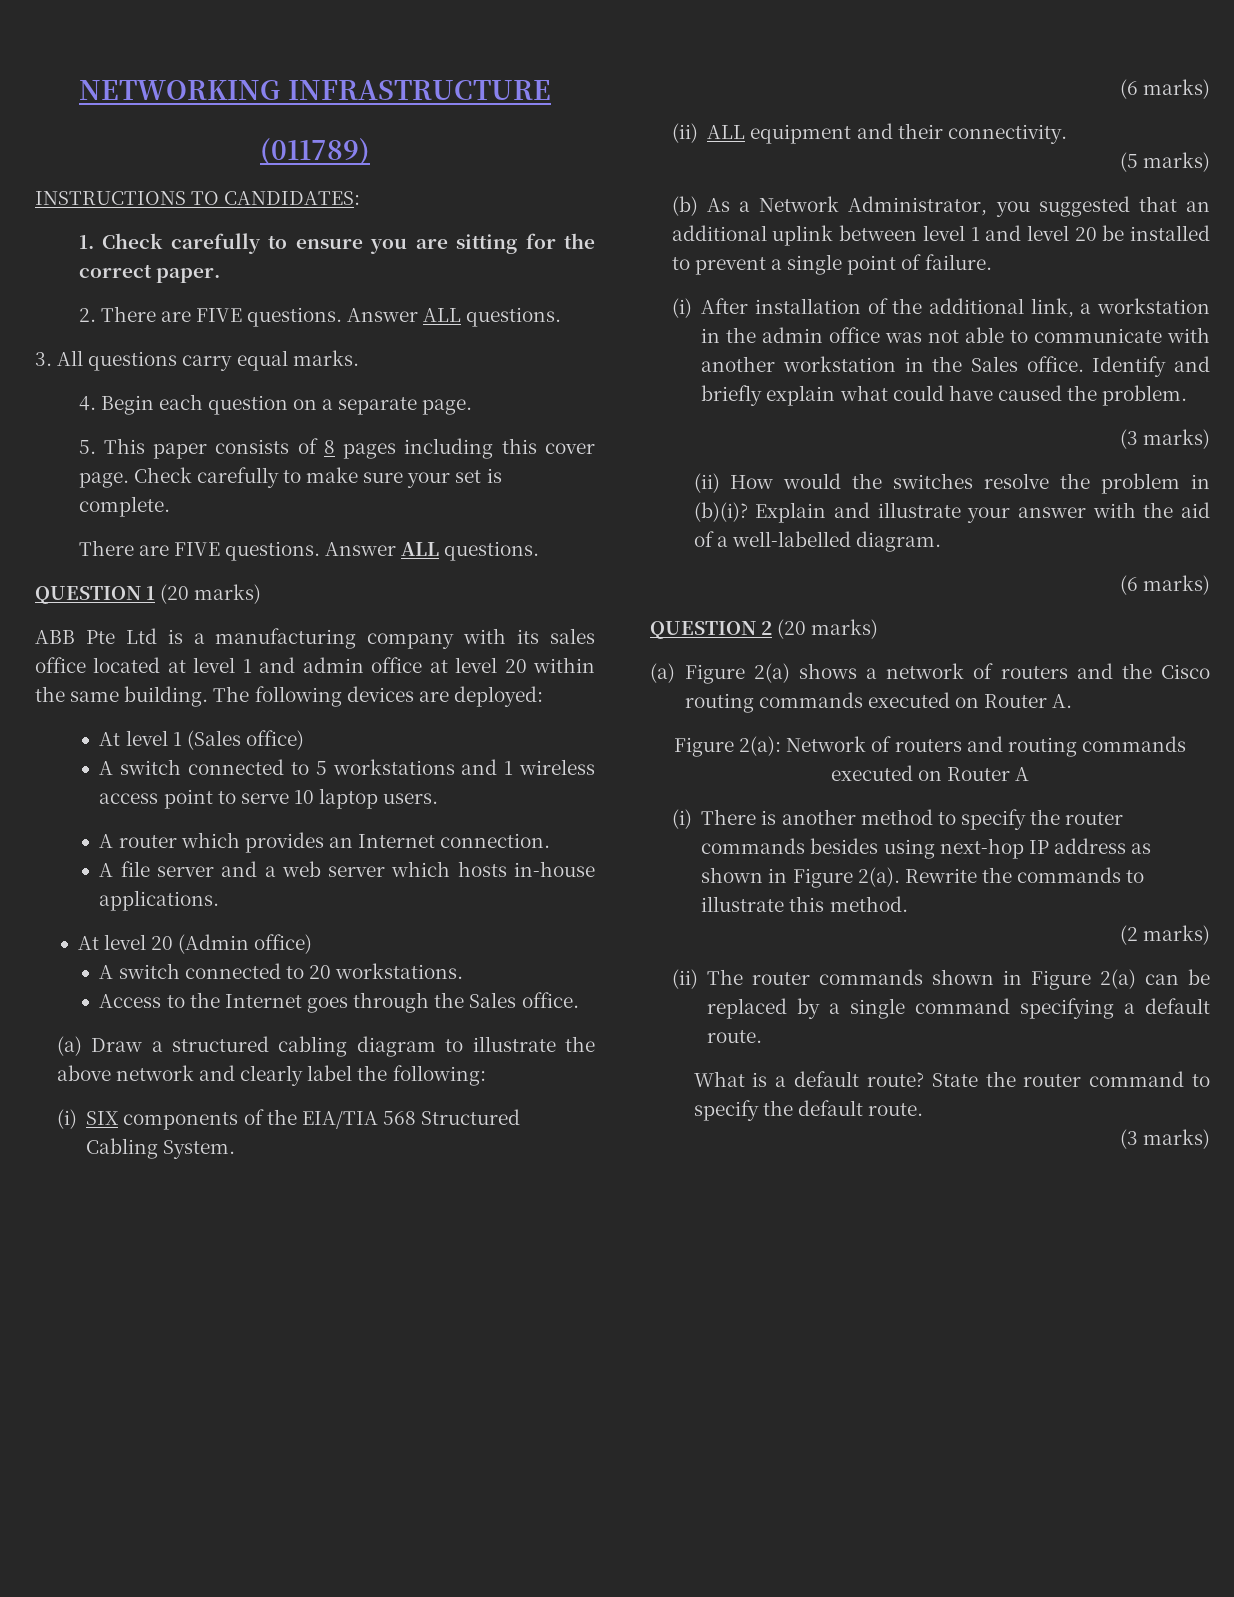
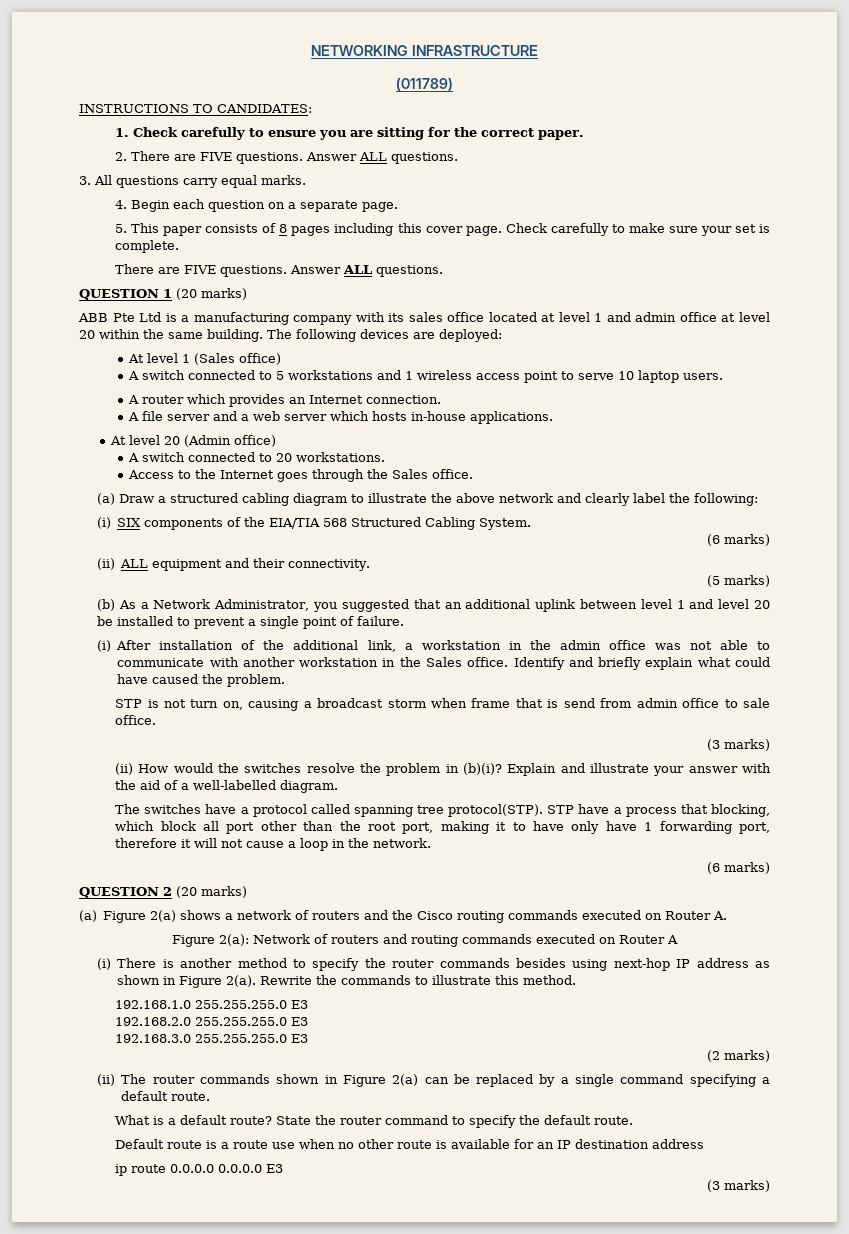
+ STP is not turn on, causing a broadcast storm when frame that is send from admin office to sale office.
+ The switches have a protocol called spanning tree protocol(STP). STP have a process that blocking, which block all port other than the root port, making it to have only have 1 forwarding port, therefore it will not cause a loop in the network.
+ 192.168.1.0 255.255.255.0 E3
+ 192.168.2.0 255.255.255.0 E3
+ 192.168.3.0 255.255.255.0 E3
+ Default route is a route use when no other route is available for an IP destination address
+ ip route 0.0.0.0 0.0.0.0 E3

